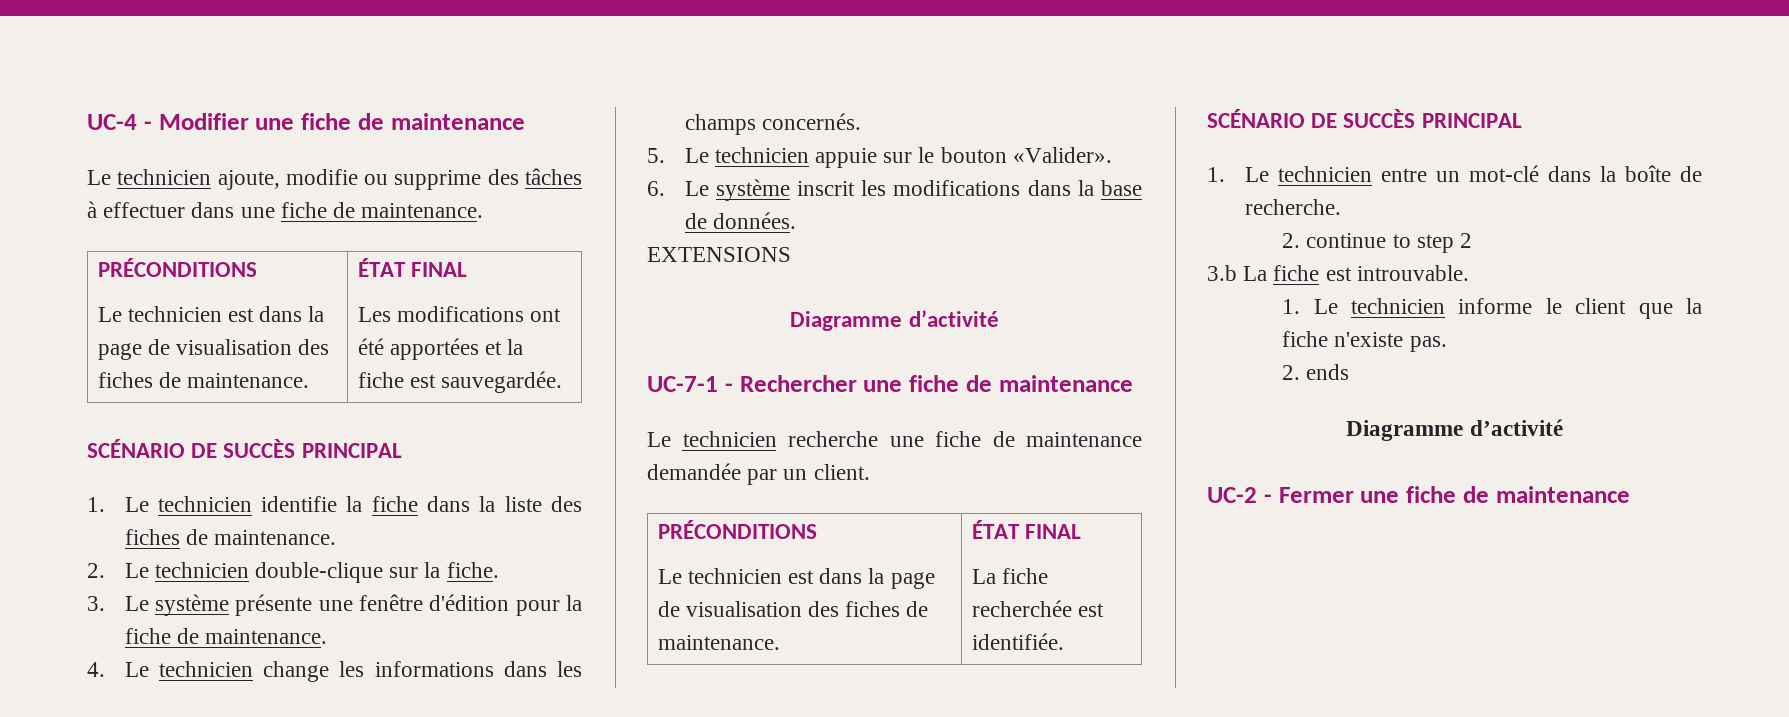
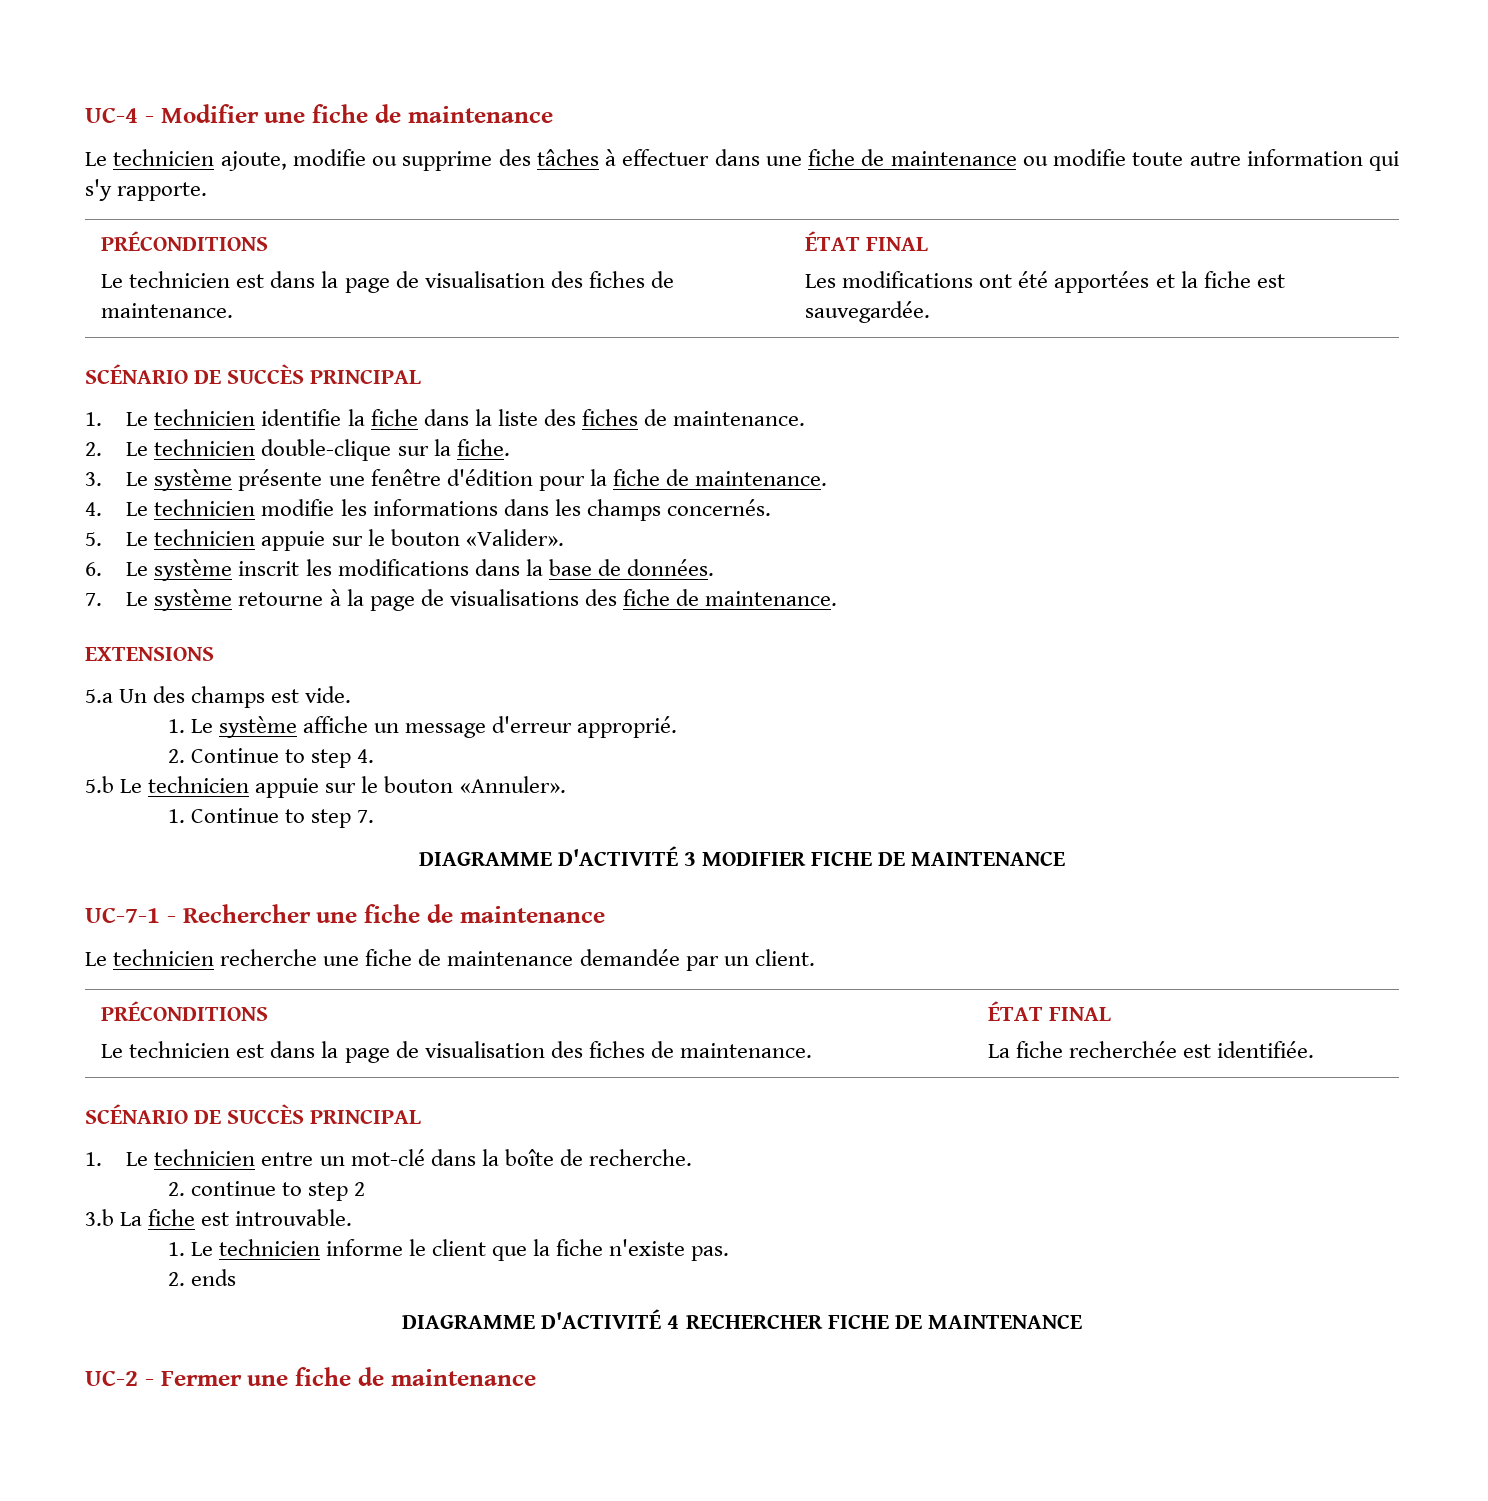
- Le technicien ajoute, modifie ou supprime des tâches à effectuer dans une fiche de maintenance.
+ Le technicien ajoute, modifie ou supprime des tâches à effectuer dans une fiche de maintenance ou modifie toute autre information qui s'y rapporte.
- 4. Le technicien change les informations dans les champs concernés.
+ 4. Le technicien modifie les informations dans les champs concernés.
+ 7. Le système retourne à la page de visualisations des fiche de maintenance.
  EXTENSIONS
- Diagramme d’activité
+ 5.a Un des champs est vide.
+ 1. Le système affiche un message d'erreur approprié.
+ 2. Continue to step 4.
+ 5.b Le technicien appuie sur le bouton «Annuler».
+ 1. Continue to step 7.
+ DIAGRAMME D'ACTIVITÉ 3 MODIFIER FICHE DE MAINTENANCE
  2. ends
- Diagramme d’activité
+ DIAGRAMME D'ACTIVITÉ 4 RECHERCHER FICHE DE MAINTENANCE

